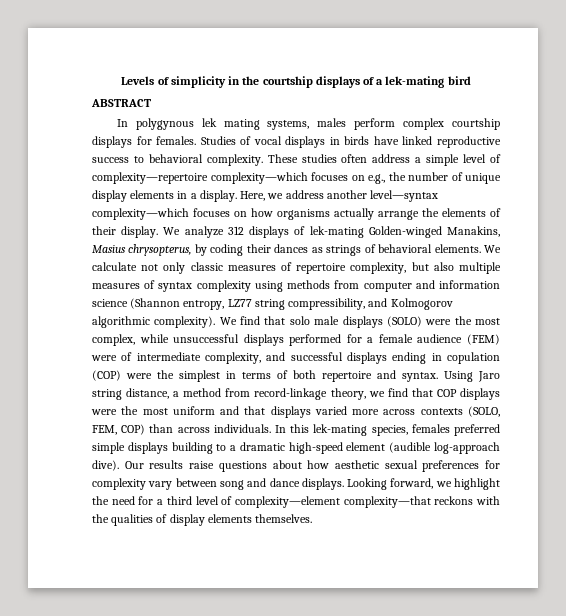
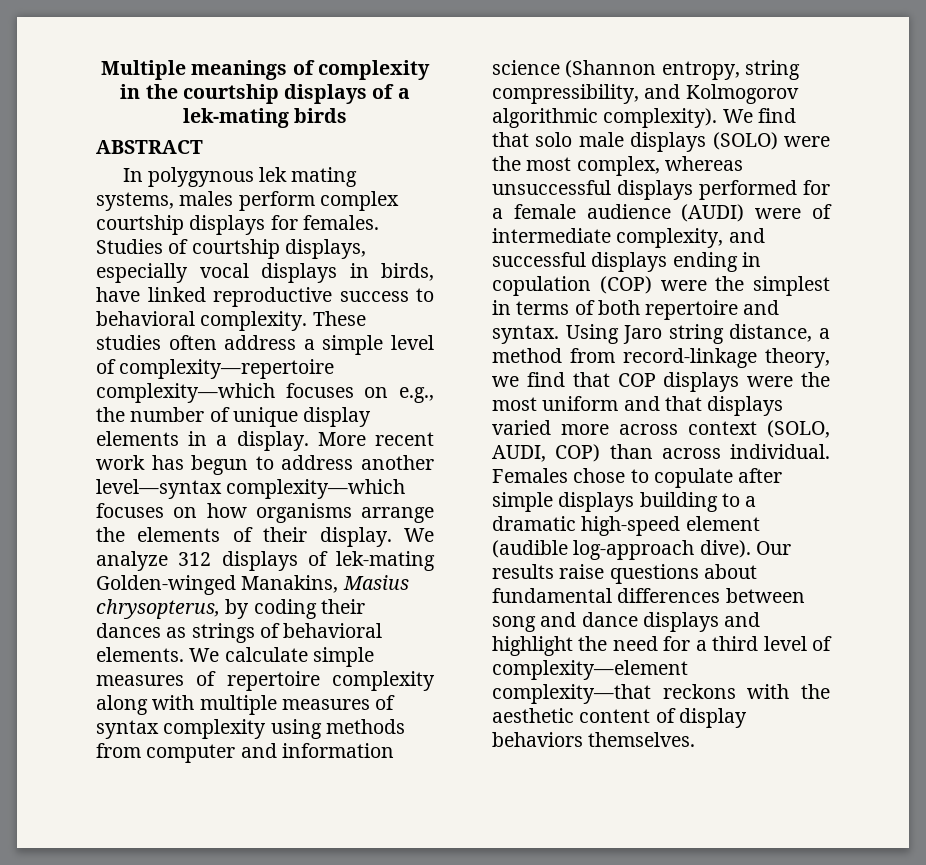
- Levels of simplicity in the courtship displays of a lek-mating bird
+ Multiple meanings of complexity in the courtship displays of a lek-mating birds
- Studies of vocal displays in birds have linked reproductive success to behavioral complexity.
+ Studies of courtship displays, especially vocal displays in birds, have linked reproductive success to behavioral complexity.
- Here, we address another level—syntax complexity—which focuses on how organisms actually arrange the elements of their display.
+ More recent work has begun to address another level—syntax complexity—which focuses on how organisms arrange the elements of their display.
- We calculate not only classic measures of repertoire complexity, but also multiple measures of syntax complexity using methods from computer and information science (Shannon entropy, LZ77 string compressibility, and Kolmogorov algorithmic complexity).
+ We calculate simple measures of repertoire complexity along with multiple measures of syntax complexity using methods from computer and information science (Shannon entropy, string compressibility, and Kolmogorov algorithmic complexity).
- We find that solo male displays (SOLO) were the most complex, while unsuccessful displays performed for a female audience (FEM) were of intermediate complexity, and successful displays ending in copulation (COP) were the simplest in terms of both repertoire and syntax.
+ We find that solo male displays (SOLO) were the most complex, whereas unsuccessful displays performed for a female audience (AUDI) were of intermediate complexity, and successful displays ending in copulation (COP) were the simplest in terms of both repertoire and syntax.
- Using Jaro string distance, a method from record-linkage theory, we find that COP displays were the most uniform and that displays varied more across contexts (SOLO, FEM, COP) than across individuals. In this lek-mating species, females preferred simple displays building to a dramatic high-speed element (audible log-approach dive).
+ Using Jaro string distance, a method from record-linkage theory, we find that COP displays were the most uniform and that displays varied more across context (SOLO, AUDI, COP) than across individual. Females chose to copulate after simple displays building to a dramatic high-speed element (audible log-approach dive).
- Our results raise questions about how aesthetic sexual preferences for complexity vary between song and dance displays. Looking forward, we highlight the need for a third level of complexity—element complexity—that reckons with the qualities of display elements themselves.
+ Our results raise questions about fundamental differences between song and dance displays and highlight the need for a third level of complexity—element complexity—that reckons with the aesthetic content of display behaviors themselves.

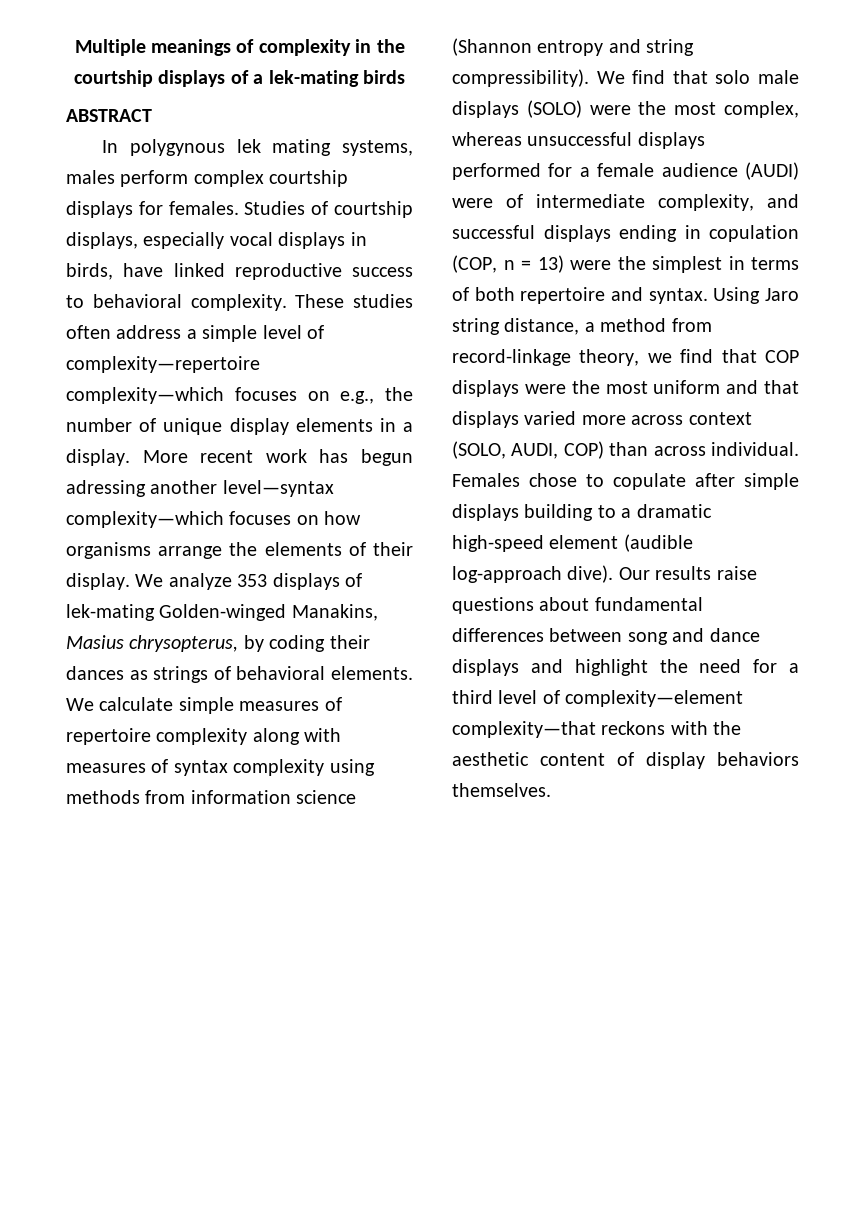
- More recent work has begun to address another level—syntax complexity—which focuses on how organisms arrange the elements of their display.
+ More recent work has begun adressing another level—syntax complexity—which focuses on how organisms arrange the elements of their display.
- We analyze 312 displays of lek-mating Golden-winged Manakins, Masius chrysopterus, by coding their dances as strings of behavioral elements.
+ We analyze 353 displays of lek-mating Golden-winged Manakins, Masius chrysopterus, by coding their dances as strings of behavioral elements.
- We calculate simple measures of repertoire complexity along with multiple measures of syntax complexity using methods from computer and information science (Shannon entropy, string compressibility, and Kolmogorov algorithmic complexity).
+ We calculate simple measures of repertoire complexity along with measures of syntax complexity using methods from information science (Shannon entropy and string compressibility).
- We find that solo male displays (SOLO) were the most complex, whereas unsuccessful displays performed for a female audience (AUDI) were of intermediate complexity, and successful displays ending in copulation (COP) were the simplest in terms of both repertoire and syntax.
+ We find that solo male displays (SOLO) were the most complex, whereas unsuccessful displays performed for a female audience (AUDI) were of intermediate complexity, and successful displays ending in copulation (COP, n = 13) were the simplest in terms of both repertoire and syntax.

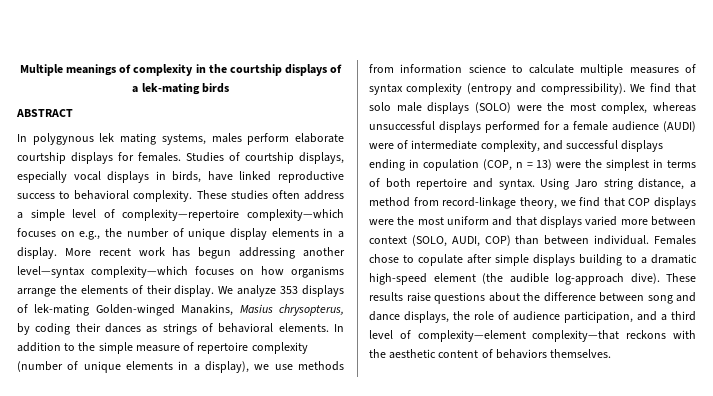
- In polygynous lek mating systems, males perform complex courtship displays for females.
+ In polygynous lek mating systems, males perform elaborate courtship displays for females.
- More recent work has begun adressing another level—syntax complexity—which focuses on how organisms arrange the elements of their display.
+ More recent work has begun addressing another level—syntax complexity—which focuses on how organisms arrange the elements of their display.
- We calculate simple measures of repertoire complexity along with measures of syntax complexity using methods from information science (Shannon entropy and string compressibility).
+ In addition to the simple measure of repertoire complexity (number of unique elements in a display), we use methods from information science to calculate multiple measures of syntax complexity (entropy and compressibility).
- Using Jaro string distance, a method from record-linkage theory, we find that COP displays were the most uniform and that displays varied more across context (SOLO, AUDI, COP) than across individual.
+ Using Jaro string distance, a method from record-linkage theory, we find that COP displays were the most uniform and that displays varied more between context (SOLO, AUDI, COP) than between individual.
- Females chose to copulate after simple displays building to a dramatic high-speed element (audible log-approach dive).
+ Females chose to copulate after simple displays building to a dramatic high-speed element (the audible log-approach dive).
- Our results raise questions about fundamental differences between song and dance displays and highlight the need for a third level of complexity—element complexity—that reckons with the aesthetic content of display behaviors themselves.
+ These results raise questions about the difference between song and dance displays, the role of audience participation, and a third level of complexity—element complexity—that reckons with the aesthetic content of behaviors themselves.

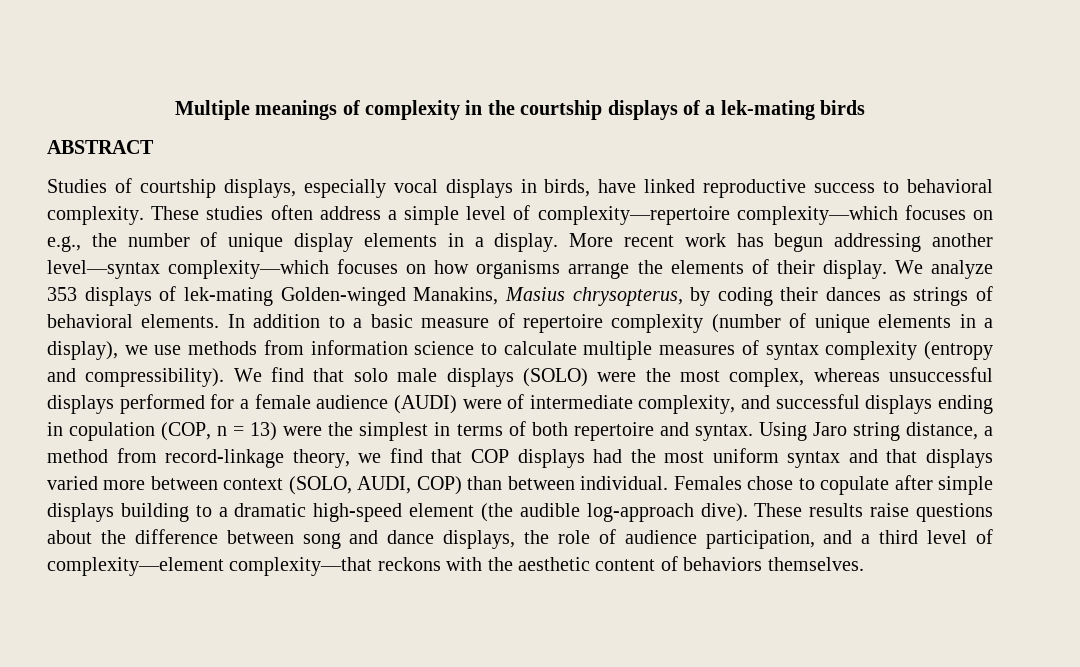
- In polygynous lek mating systems, males perform elaborate courtship displays for females.
- In addition to the simple measure of repertoire complexity (number of unique elements in a display), we use methods from information science to calculate multiple measures of syntax complexity (entropy and compressibility).
+ In addition to a basic measure of repertoire complexity (number of unique elements in a display), we use methods from information science to calculate multiple measures of syntax complexity (entropy and compressibility).
- Using Jaro string distance, a method from record-linkage theory, we find that COP displays were the most uniform and that displays varied more between context (SOLO, AUDI, COP) than between individual.
+ Using Jaro string distance, a method from record-linkage theory, we find that COP displays had the most uniform syntax and that displays varied more between context (SOLO, AUDI, COP) than between individual.

